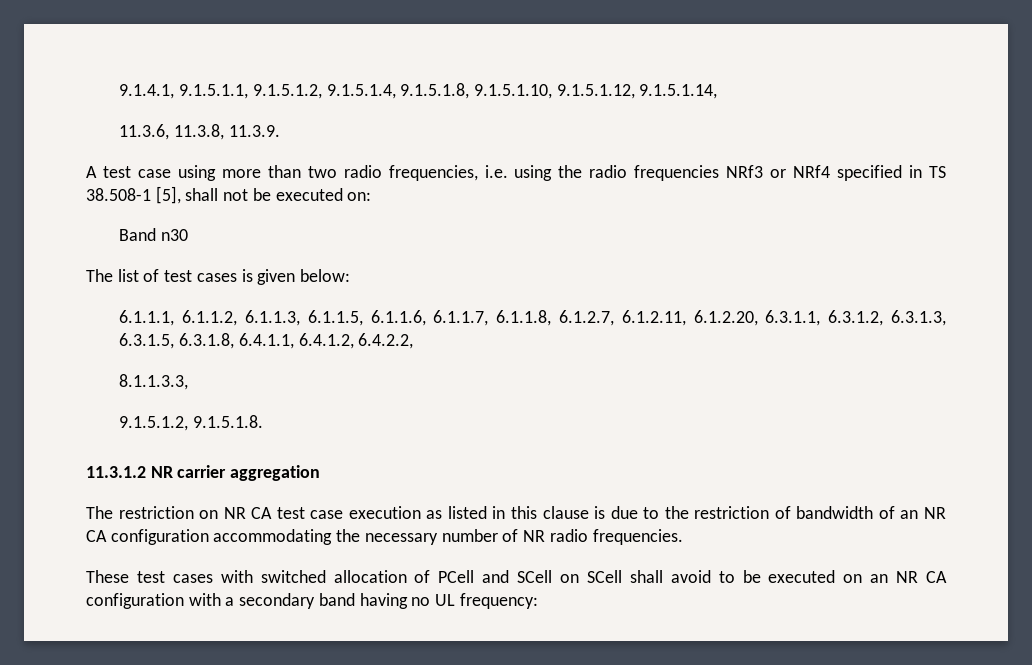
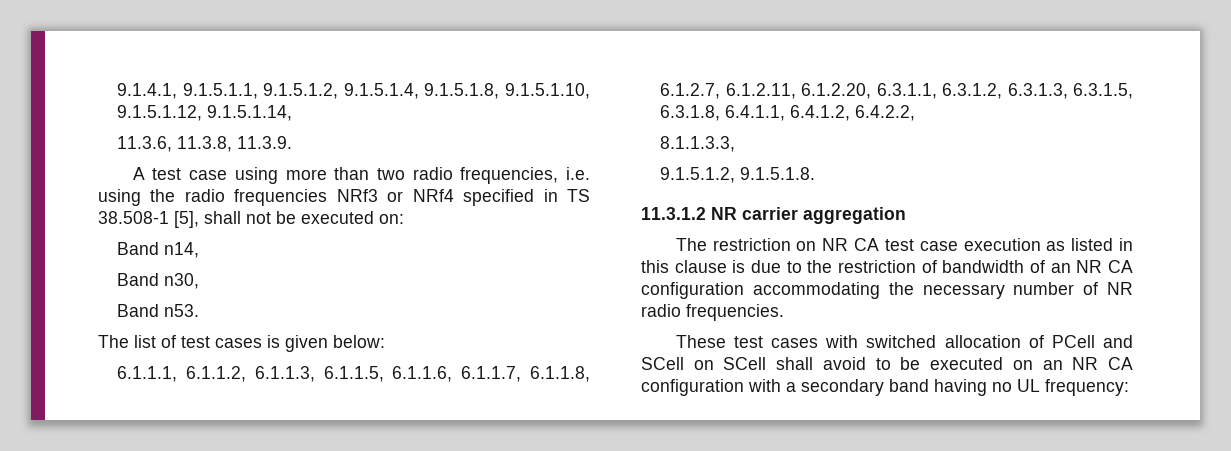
- Band n30
+ Band n14,
+ Band n30,
+ Band n53.

